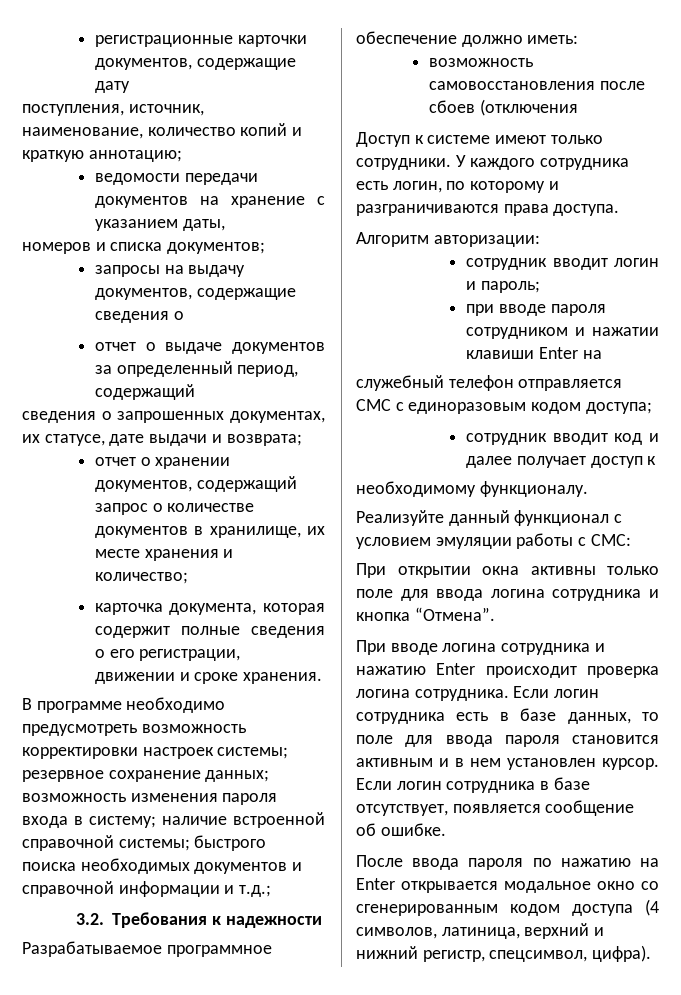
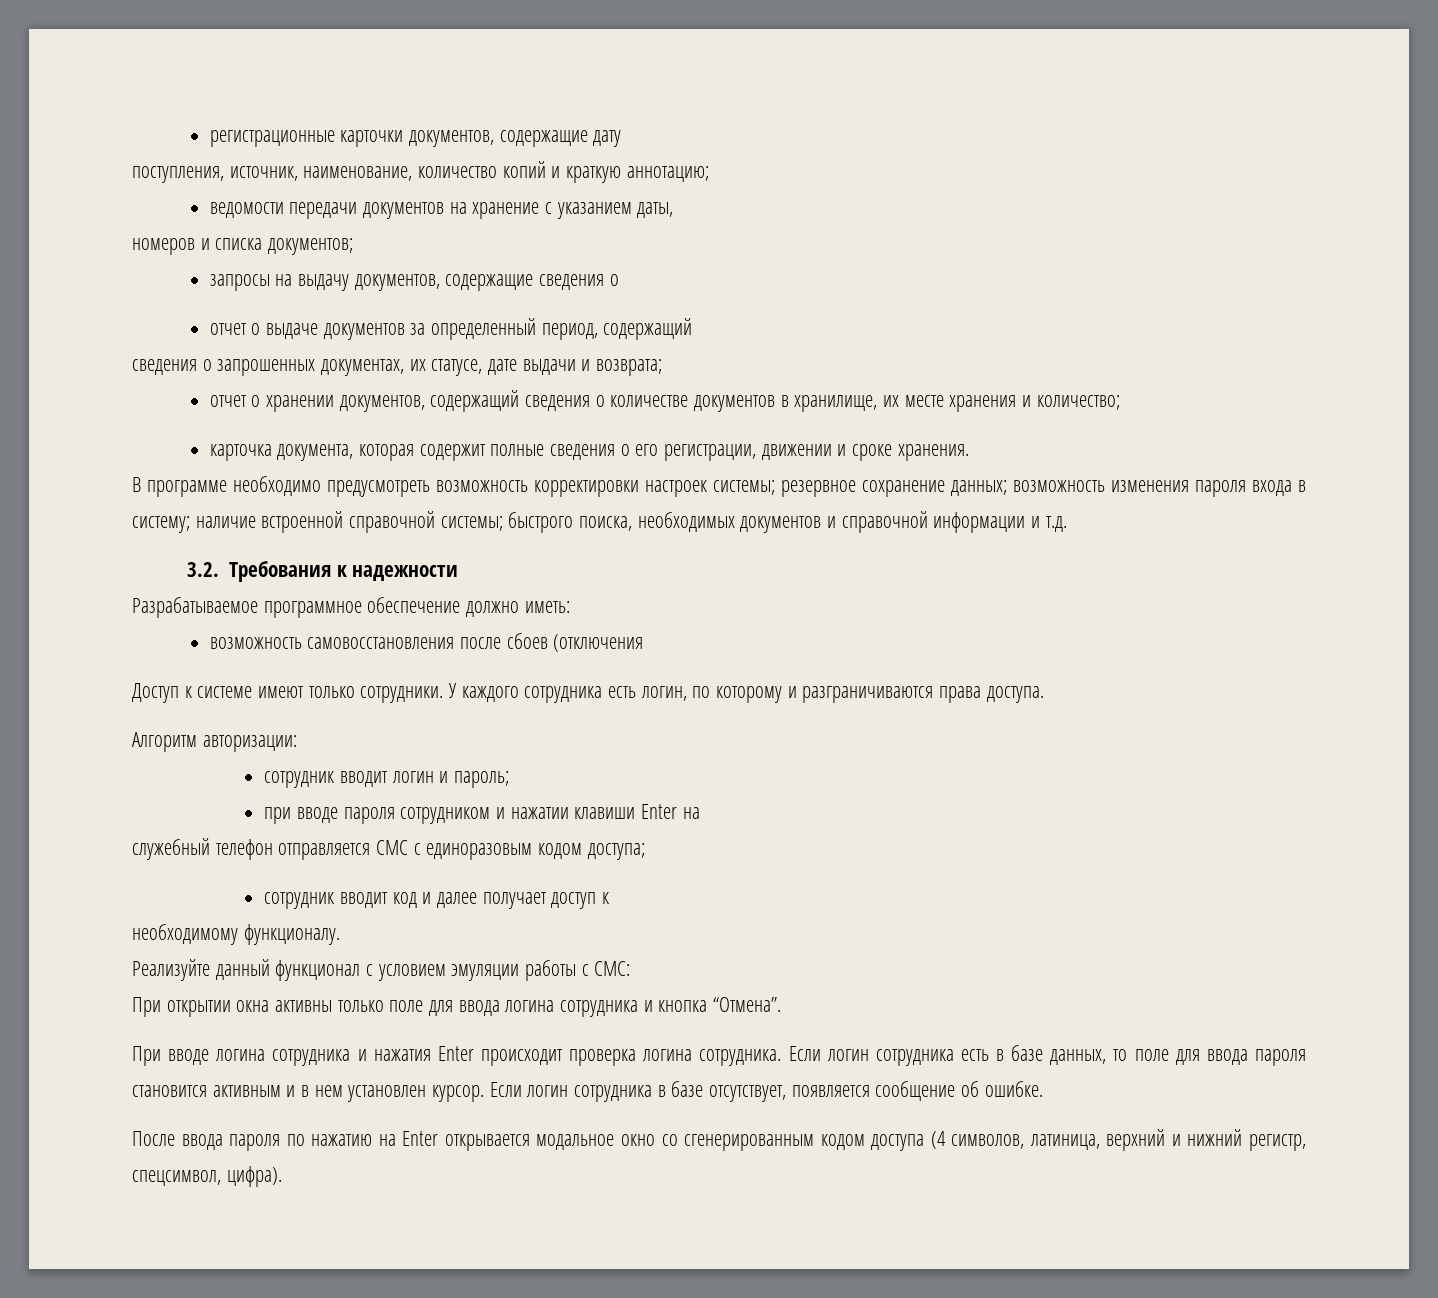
- отчет о хранении документов, содержащий запрос о количестве документов в хранилище, их месте хранения и количество;
+ отчет о хранении документов, содержащий сведения о количестве документов в хранилище, их месте хранения и количество;
- В программе необходимо предусмотреть возможность корректировки настроек системы; резервное сохранение данных; возможность изменения пароля входа в систему; наличие встроенной справочной системы; быстрого поиска необходимых документов и справочной информации и т.д.;
+ В программе необходимо предусмотреть возможность корректировки настроек системы; резервное сохранение данных; возможность изменения пароля входа в систему; наличие встроенной справочной системы; быстрого поиска, необходимых документов и справочной информации и т.д.
- При вводе логина сотрудника и нажатию Enter происходит проверка логина сотрудника.
+ При вводе логина сотрудника и нажатия Enter происходит проверка логина сотрудника.

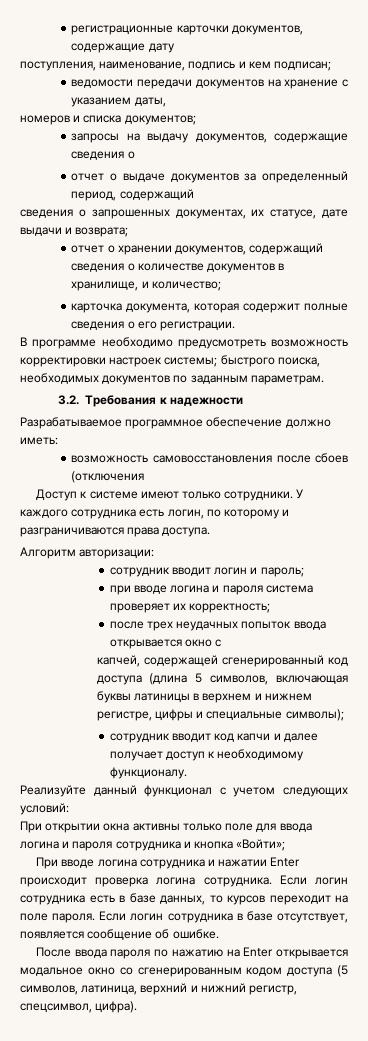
- поступления, источник, наименование, количество копий и краткую аннотацию;
+ поступления, наименование, подпись и кем подписан;
- отчет о хранении документов, содержащий сведения о количестве документов в хранилище, их месте хранения и количество;
+ отчет о хранении документов, содержащий сведения о количестве документов в хранилище, и количество;
- карточка документа, которая содержит полные сведения о его регистрации, движении и сроке хранения.
+ карточка документа, которая содержит полные сведения о его регистрации.
- В программе необходимо предусмотреть возможность корректировки настроек системы; резервное сохранение данных; возможность изменения пароля входа в систему; наличие встроенной справочной системы; быстрого поиска, необходимых документов и справочной информации и т.д.
+ В программе необходимо предусмотреть возможность корректировки настроек системы; быстрого поиска, необходимых документов по заданным параметрам.
- при вводе пароля сотрудником и нажатии клавиши Enter на
- служебный телефон отправляется СМС с единоразовым кодом доступа;
+ при вводе логина и пароля система проверяет их корректность;
+ после трех неудачных попыток ввода открывается окно с
+ капчей, содержащей сгенерированный код доступа (длина 5 символов, включающая буквы латиницы в верхнем и нижнем регистре, цифры и специальные символы);
- сотрудник вводит код и далее получает доступ к
- необходимому функционалу.
+ сотрудник вводит код капчи и далее получает доступ к необходимому функционалу.
- Реализуйте данный функционал с условием эмуляции работы с СМС:
+ Реализуйте данный функционал с учетом следующих условий:
- При открытии окна активны только поле для ввода логина сотрудника и кнопка “Отмена”.
+ При открытии окна активны только поле для ввода логина и пароля сотрудника и кнопка «Войти»;
- При вводе логина сотрудника и нажатия Enter происходит проверка логина сотрудника.
+ При вводе логина сотрудника и нажатии Enter происходит проверка логина сотрудника.
- Если логин сотрудника есть в базе данных, то поле для ввода пароля становится активным и в нем установлен курсор.
+ Если логин сотрудника есть в базе данных, то курсов переходит на поле пароля.
- После ввода пароля по нажатию на Enter открывается модальное окно со сгенерированным кодом доступа (4 символов, латиница, верхний и нижний регистр, спецсимвол, цифра).
+ После ввода пароля по нажатию на Enter открывается модальное окно со сгенерированным кодом доступа (5 символов, латиница, верхний и нижний регистр, спецсимвол, цифра).

